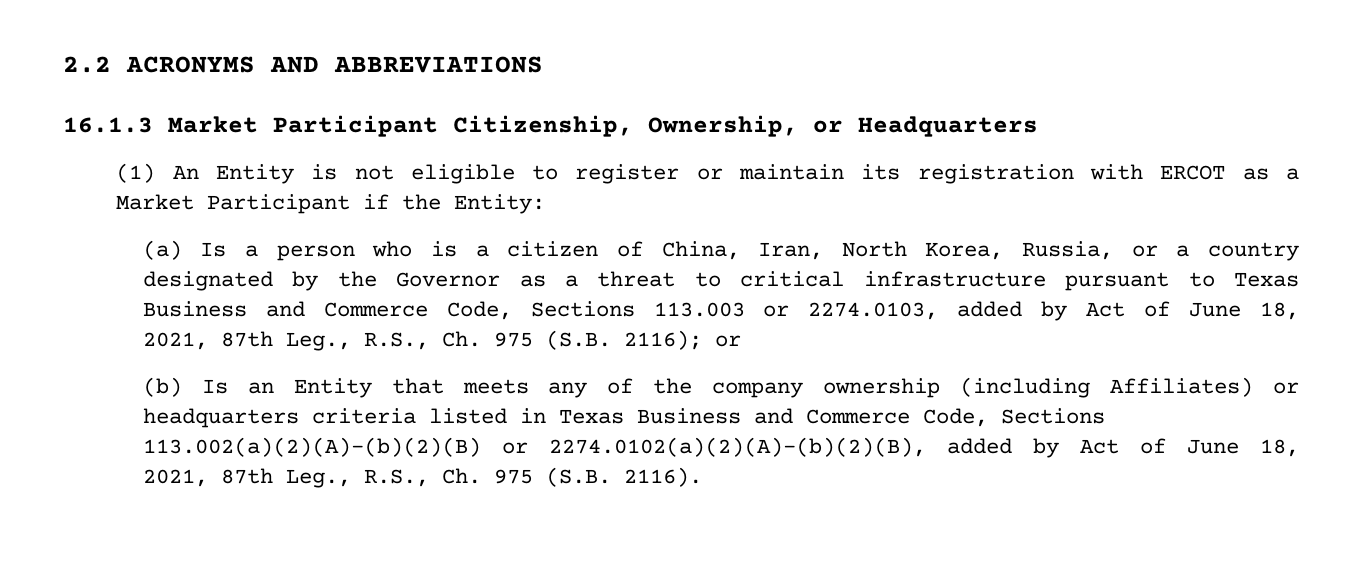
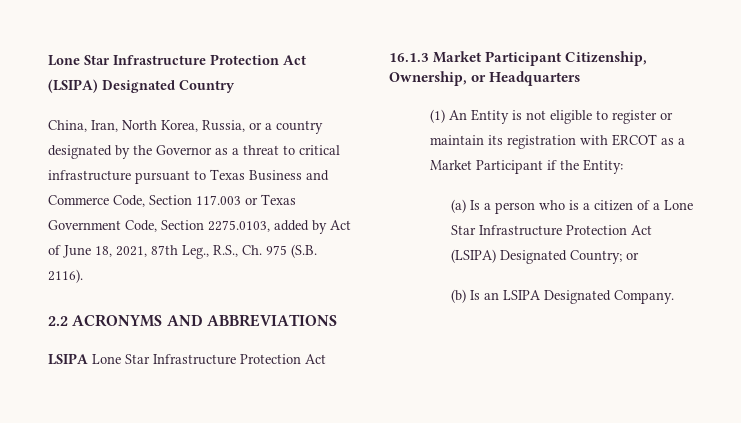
+ Lone Star Infrastructure Protection Act (LSIPA) Designated Country
+ China, Iran, North Korea, Russia, or a country designated by the Governor as a threat to critical infrastructure pursuant to Texas Business and Commerce Code, Section 117.003 or Texas Government Code, Section 2275.0103, added by Act of June 18, 2021, 87th Leg., R.S., Ch. 975 (S.B. 2116).
  2.2 ACRONYMS AND ABBREVIATIONS
+ LSIPA Lone Star Infrastructure Protection Act
- (a) Is a person who is a citizen of China, Iran, North Korea, Russia, or a country designated by the Governor as a threat to critical infrastructure pursuant to Texas Business and Commerce Code, Sections 113.003 or 2274.0103, added by Act of June 18, 2021, 87th Leg., R.S., Ch. 975 (S.B. 2116); or
- (b) Is an Entity that meets any of the company ownership (including Affiliates) or headquarters criteria listed in Texas Business and Commerce Code, Sections 113.002(a)(2)(A)-(b)(2)(B) or 2274.0102(a)(2)(A)-(b)(2)(B), added by Act of June 18, 2021, 87th Leg., R.S., Ch. 975 (S.B. 2116).
+ (a) Is a person who is a citizen of a Lone Star Infrastructure Protection Act (LSIPA) Designated Country; or
+ (b) Is an LSIPA Designated Company.

